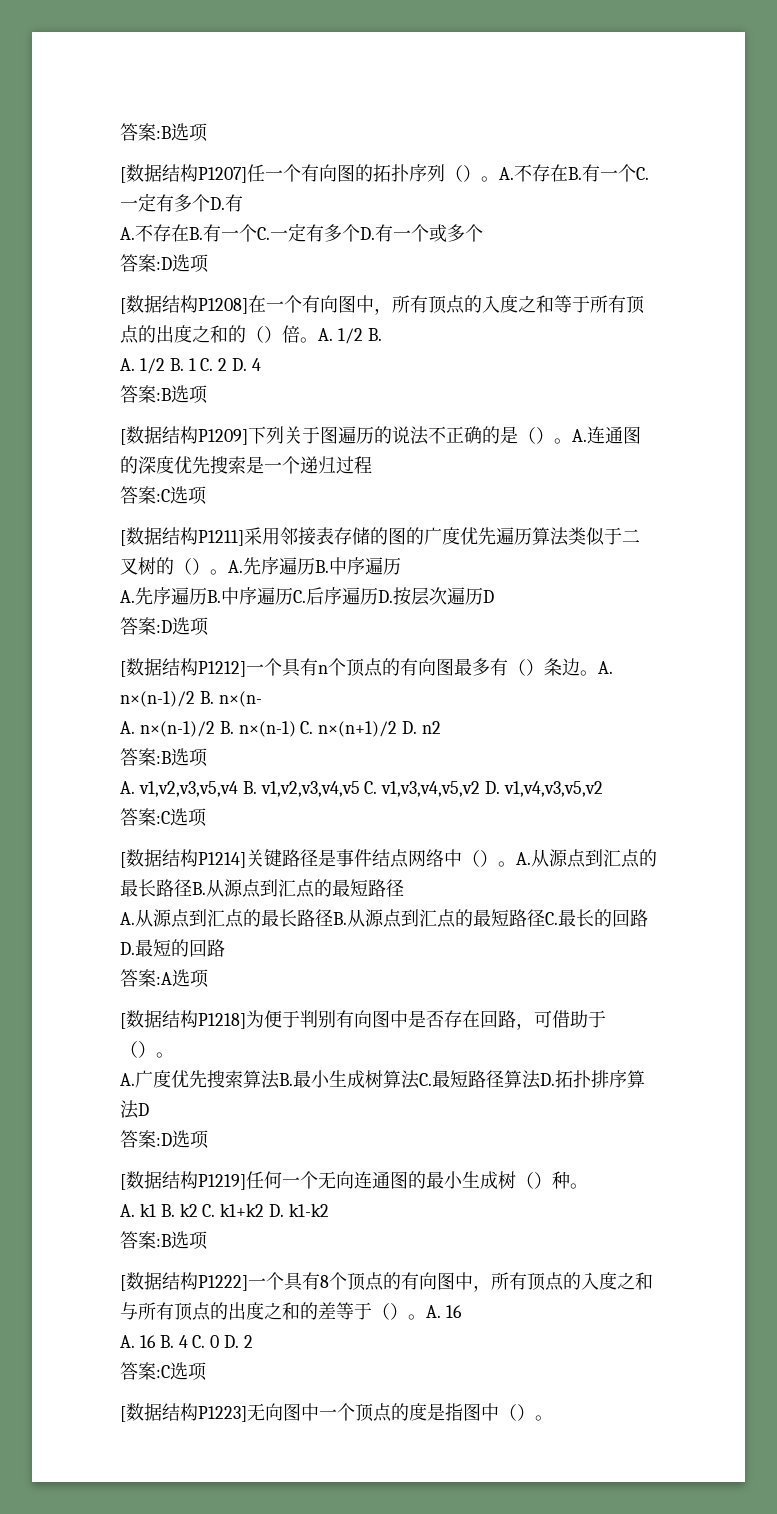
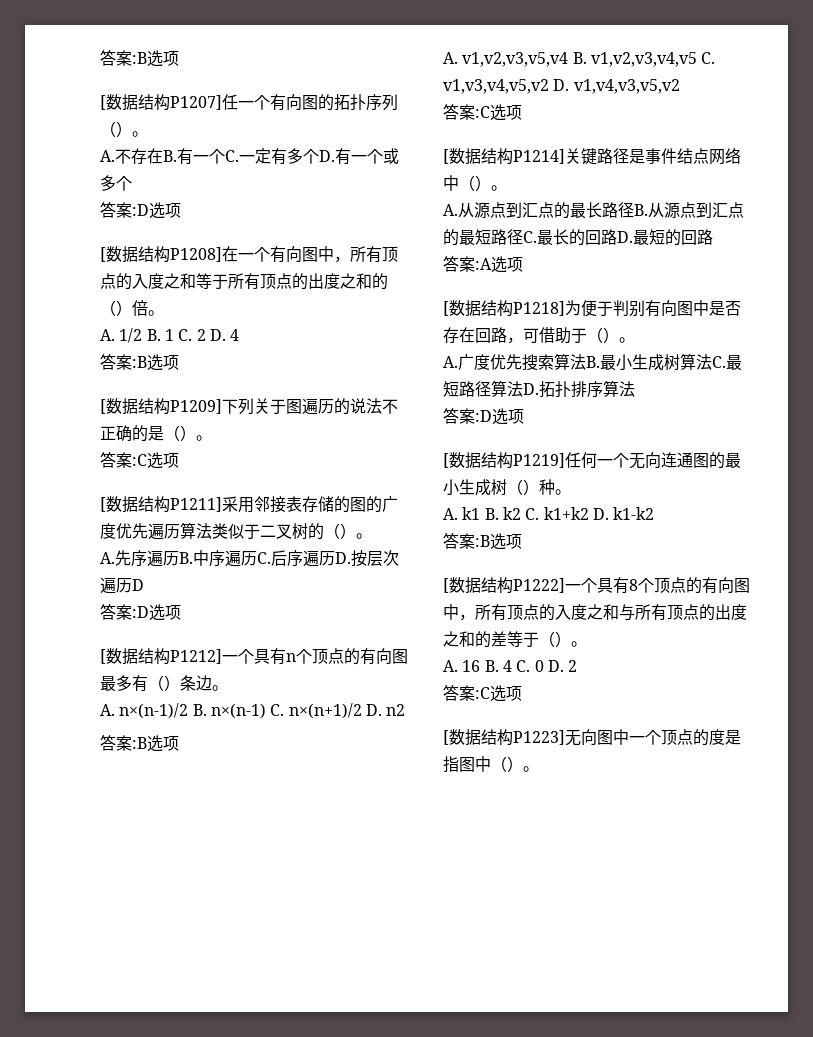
- [数据结构P1207]任一个有向图的拓扑序列（）。A.不存在B.有一个C.一定有多个D.有
+ [数据结构P1207]任一个有向图的拓扑序列（）。
- [数据结构P1208]在一个有向图中，所有顶点的入度之和等于所有顶点的出度之和的（）倍。A. 1/2 B.
+ [数据结构P1208]在一个有向图中，所有顶点的入度之和等于所有顶点的出度之和的（）倍。
- A.连通图的深度优先搜索是一个递归过程
- [数据结构P1211]采用邻接表存储的图的广度优先遍历算法类似于二叉树的（）。A.先序遍历B.中序遍历
+ [数据结构P1211]采用邻接表存储的图的广度优先遍历算法类似于二叉树的（）。
- A. n×(n-1)/2 B. n×(n-
- [数据结构P1214]关键路径是事件结点网络中（）。A.从源点到汇点的最长路径B.从源点到汇点的最短路径
+ [数据结构P1214]关键路径是事件结点网络中（）。
- A.广度优先搜索算法B.最小生成树算法C.最短路径算法D.拓扑排序算法D
+ A.广度优先搜索算法B.最小生成树算法C.最短路径算法D.拓扑排序算法
- [数据结构P1222]一个具有8个顶点的有向图中，所有顶点的入度之和与所有顶点的出度之和的差等于（）。A. 16
+ [数据结构P1222]一个具有8个顶点的有向图中，所有顶点的入度之和与所有顶点的出度之和的差等于（）。

